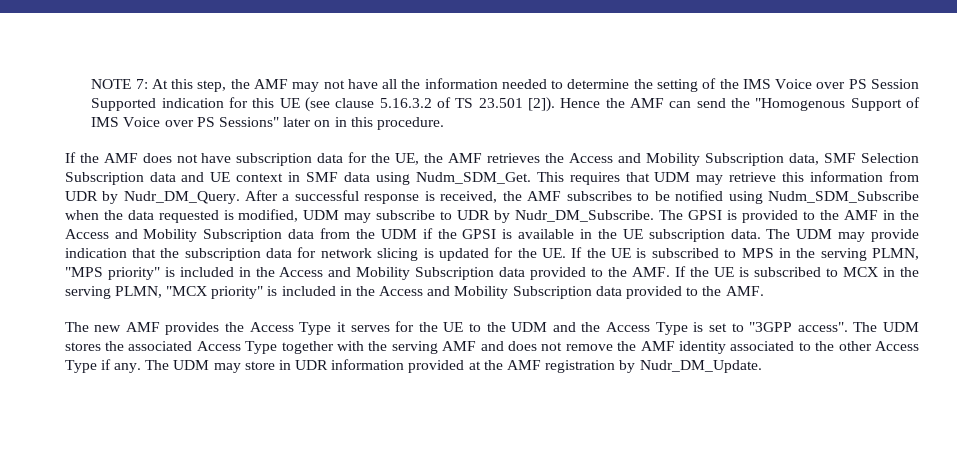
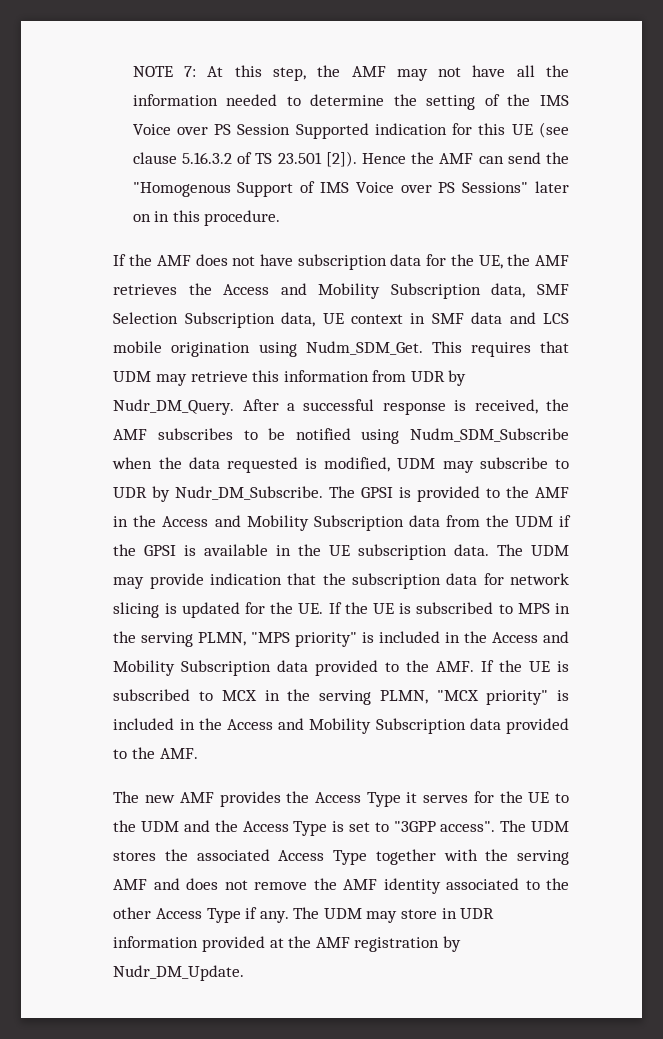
- If the AMF does not have subscription data for the UE, the AMF retrieves the Access and Mobility Subscription data, SMF Selection Subscription data and UE context in SMF data using Nudm_SDM_Get.
+ If the AMF does not have subscription data for the UE, the AMF retrieves the Access and Mobility Subscription data, SMF Selection Subscription data, UE context in SMF data and LCS mobile origination using Nudm_SDM_Get.

